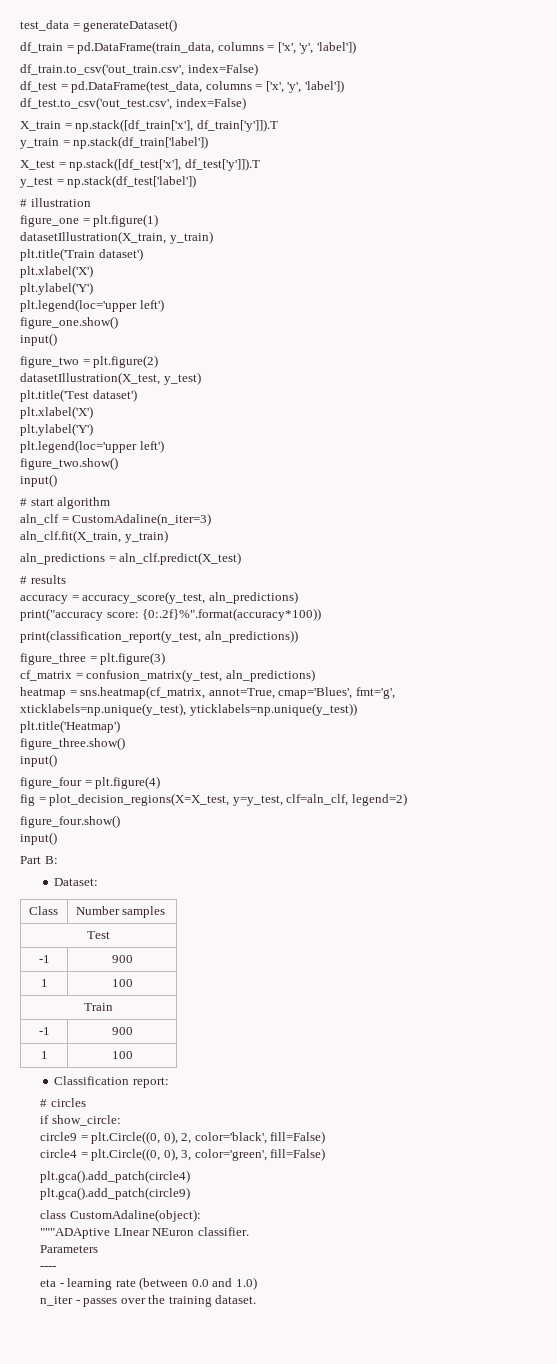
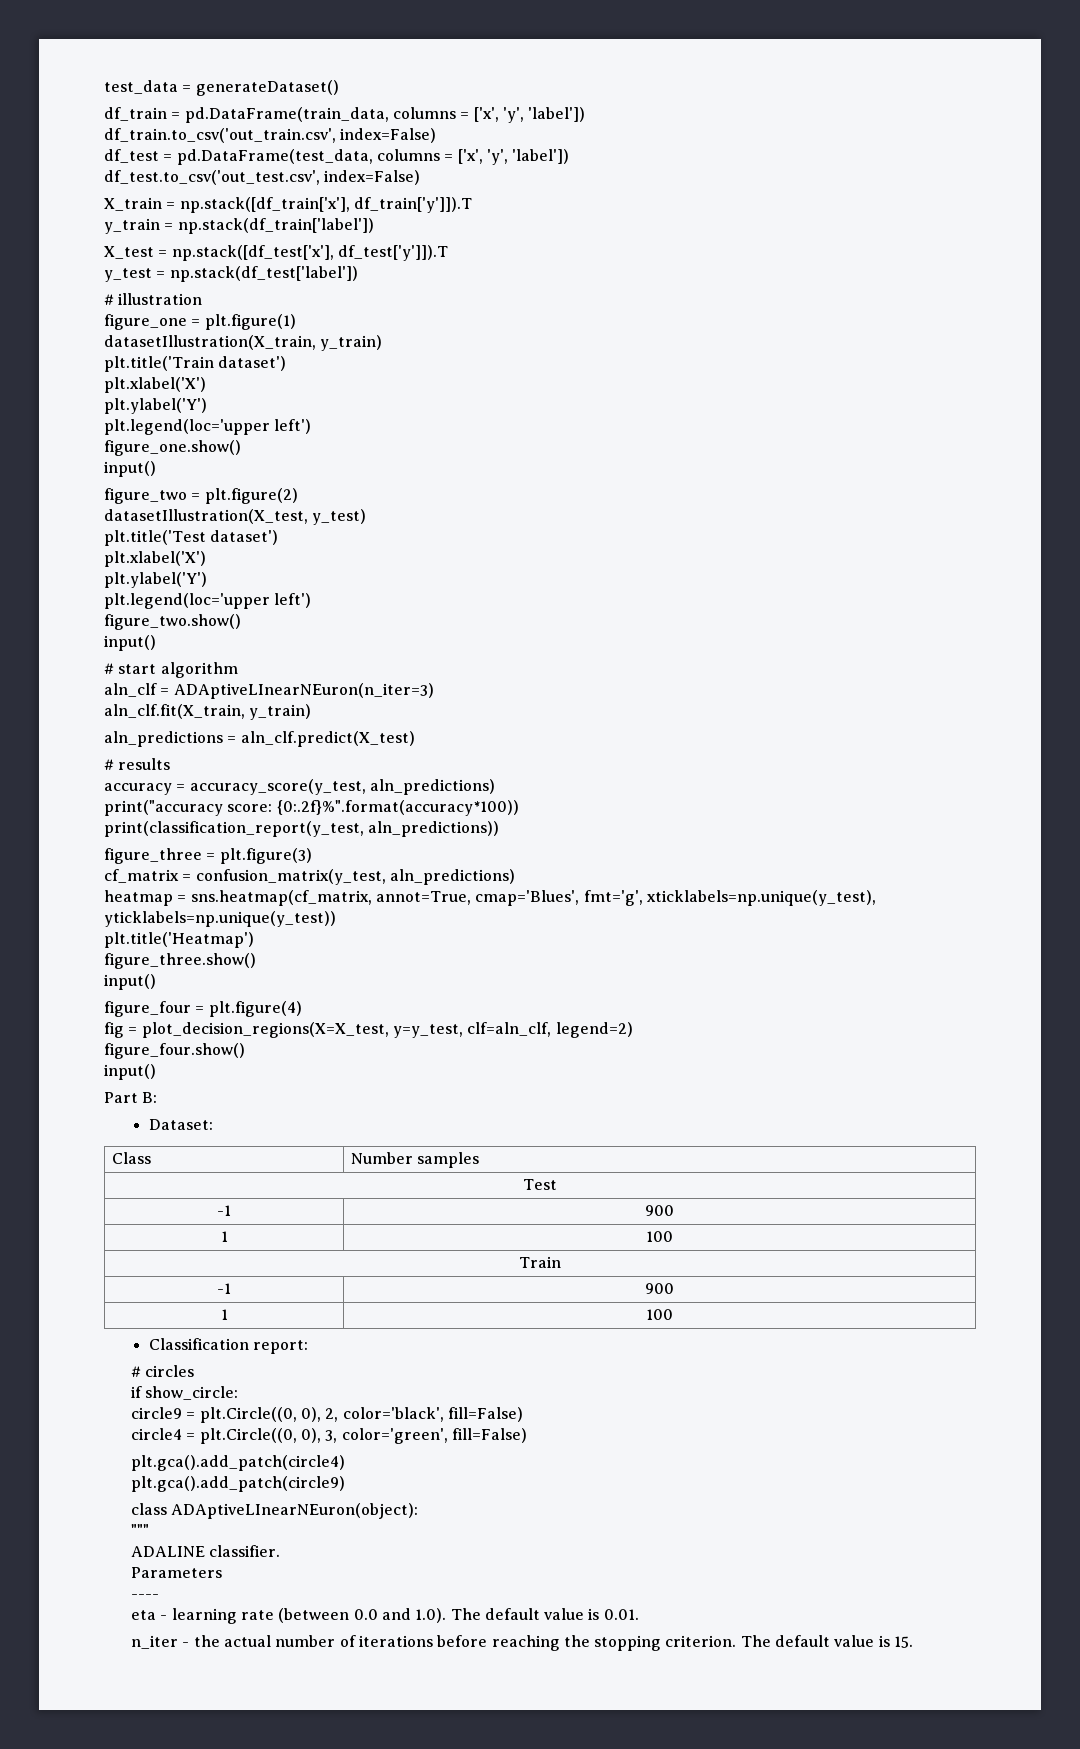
- aln_clf = CustomAdaline(n_iter=3)
+ aln_clf = ADAptiveLInearNEuron(n_iter=3)
- class CustomAdaline(object):
- """ADAptive LInear NEuron classifier.
+ class ADAptiveLInearNEuron(object):
+ """
+ ADALINE classifier.
- eta - learning rate (between 0.0 and 1.0)
- n_iter - passes over the training dataset.
+ eta - learning rate (between 0.0 and 1.0). The default value is 0.01.
+ n_iter - the actual number of iterations before reaching the stopping criterion. The default value is 15.

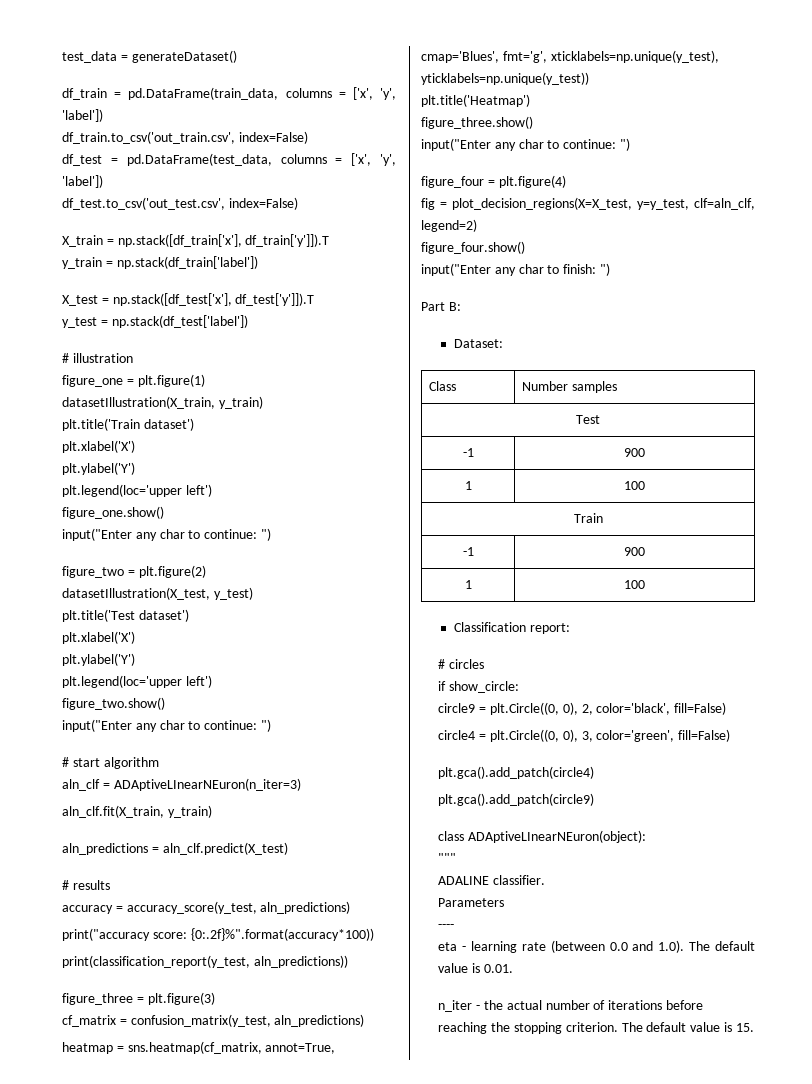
  figure_one.show()
- input()
+ input("Enter any char to continue: ")
  figure_two.show()
- input()
+ input("Enter any char to continue: ")
  figure_three.show()
- input()
+ input("Enter any char to continue: ")
  figure_four.show()
- input()
+ input("Enter any char to finish: ")

